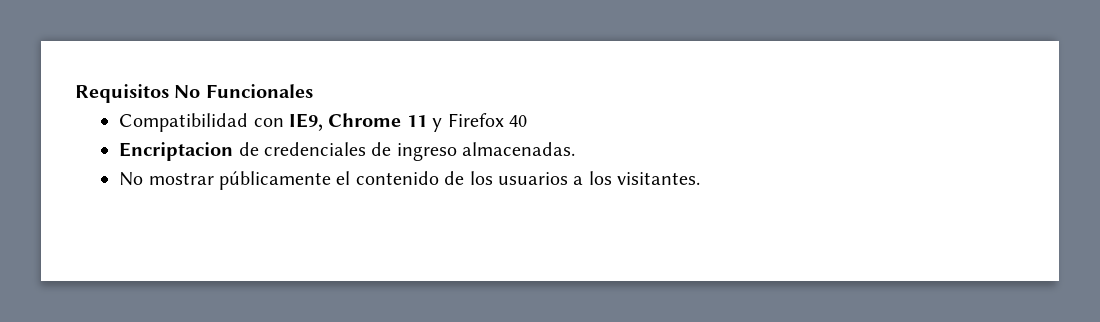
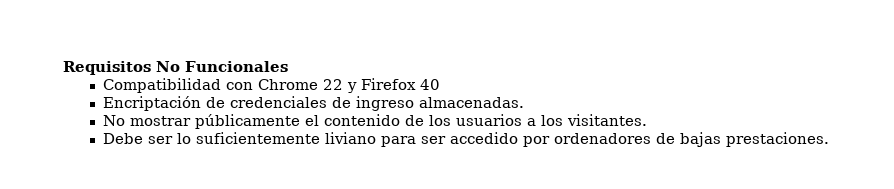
- Compatibilidad con IE9, Chrome 11 y Firefox 40
+ Compatibilidad con Chrome 22 y Firefox 40
- Encriptacion de credenciales de ingreso almacenadas.
+ Encriptación de credenciales de ingreso almacenadas.
+ Debe ser lo suficientemente liviano para ser accedido por ordenadores de bajas prestaciones.

